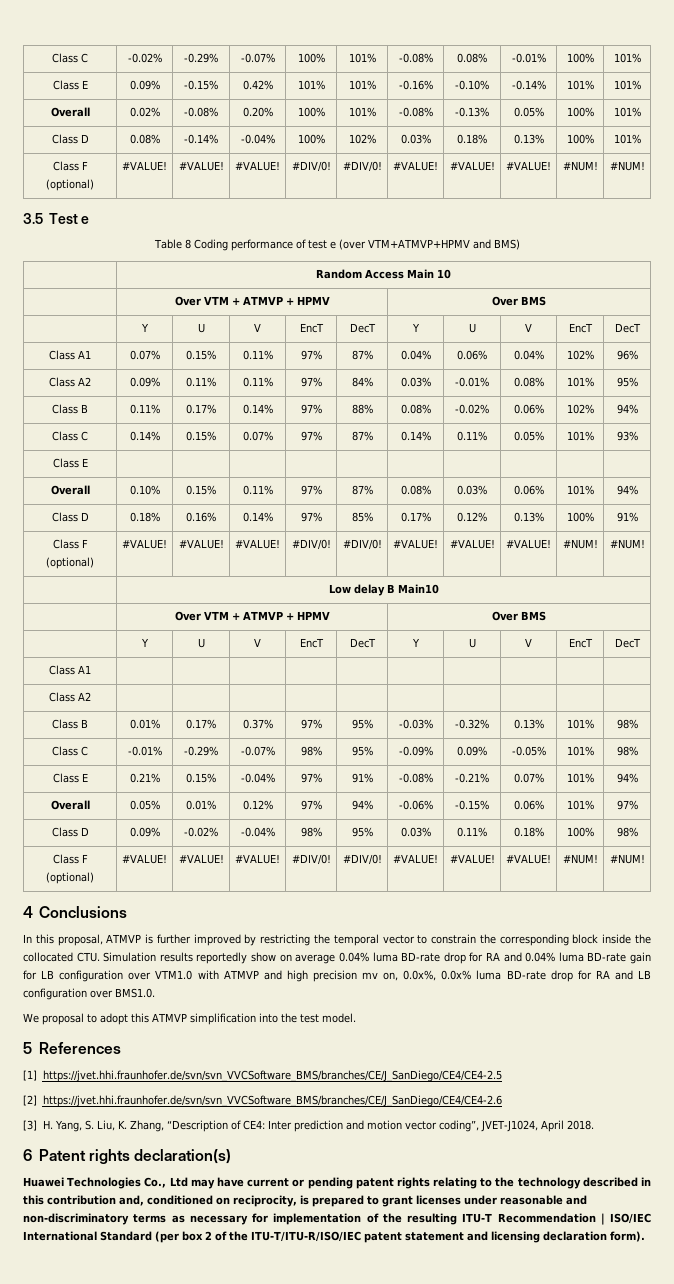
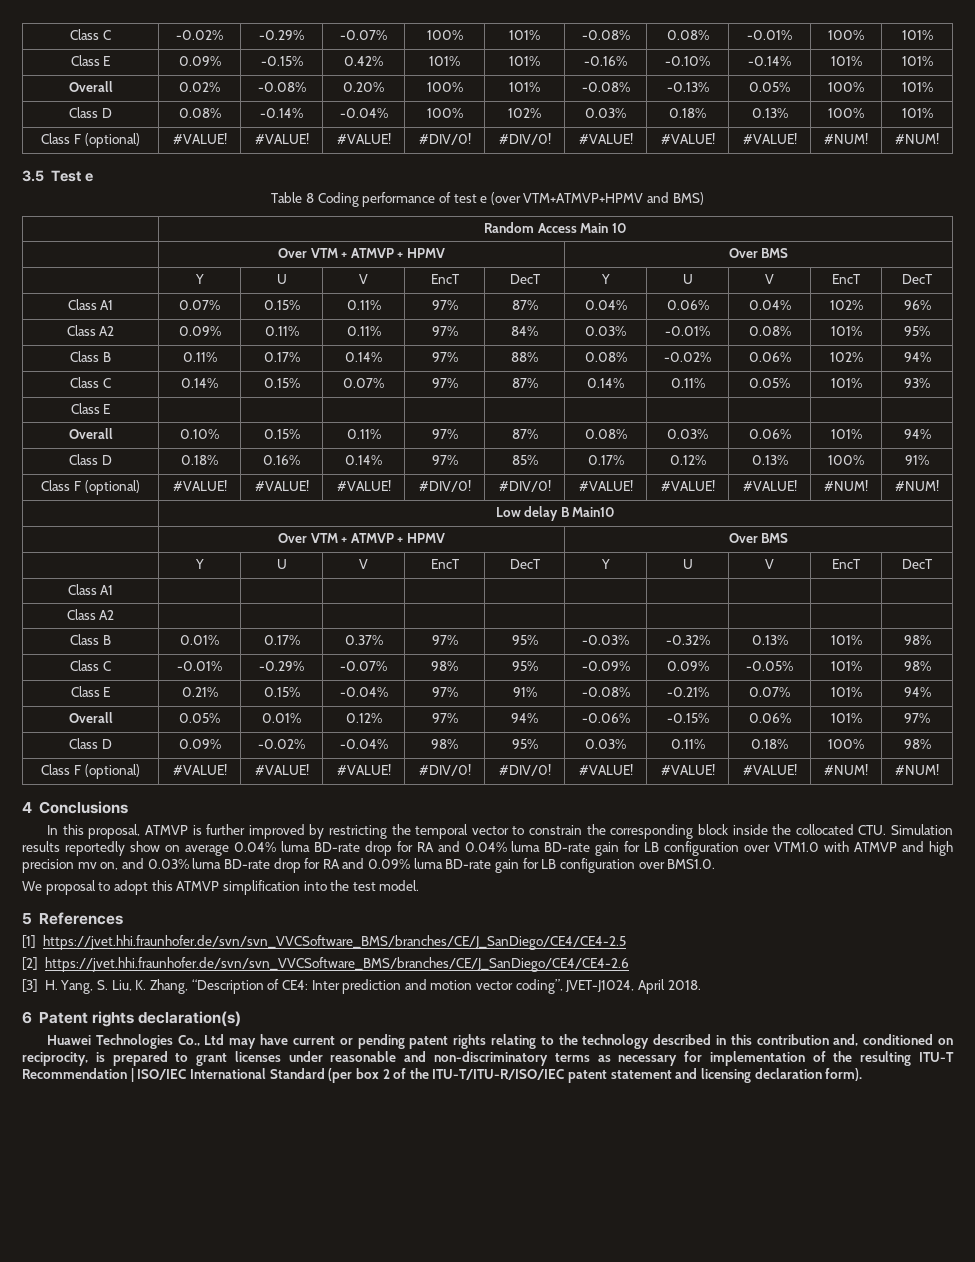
- In this proposal, ATMVP is further improved by restricting the temporal vector to constrain the corresponding block inside the collocated CTU. Simulation results reportedly show on average 0.04% luma BD-rate drop for RA and 0.04% luma BD-rate gain for LB configuration over VTM1.0 with ATMVP and high precision mv on, 0.0x%, 0.0x% luma BD-rate drop for RA and LB configuration over BMS1.0.
+ In this proposal, ATMVP is further improved by restricting the temporal vector to constrain the corresponding block inside the collocated CTU. Simulation results reportedly show on average 0.04% luma BD-rate drop for RA and 0.04% luma BD-rate gain for LB configuration over VTM1.0 with ATMVP and high precision mv on, and 0.03% luma BD-rate drop for RA and 0.09% luma BD-rate gain for LB configuration over BMS1.0.

